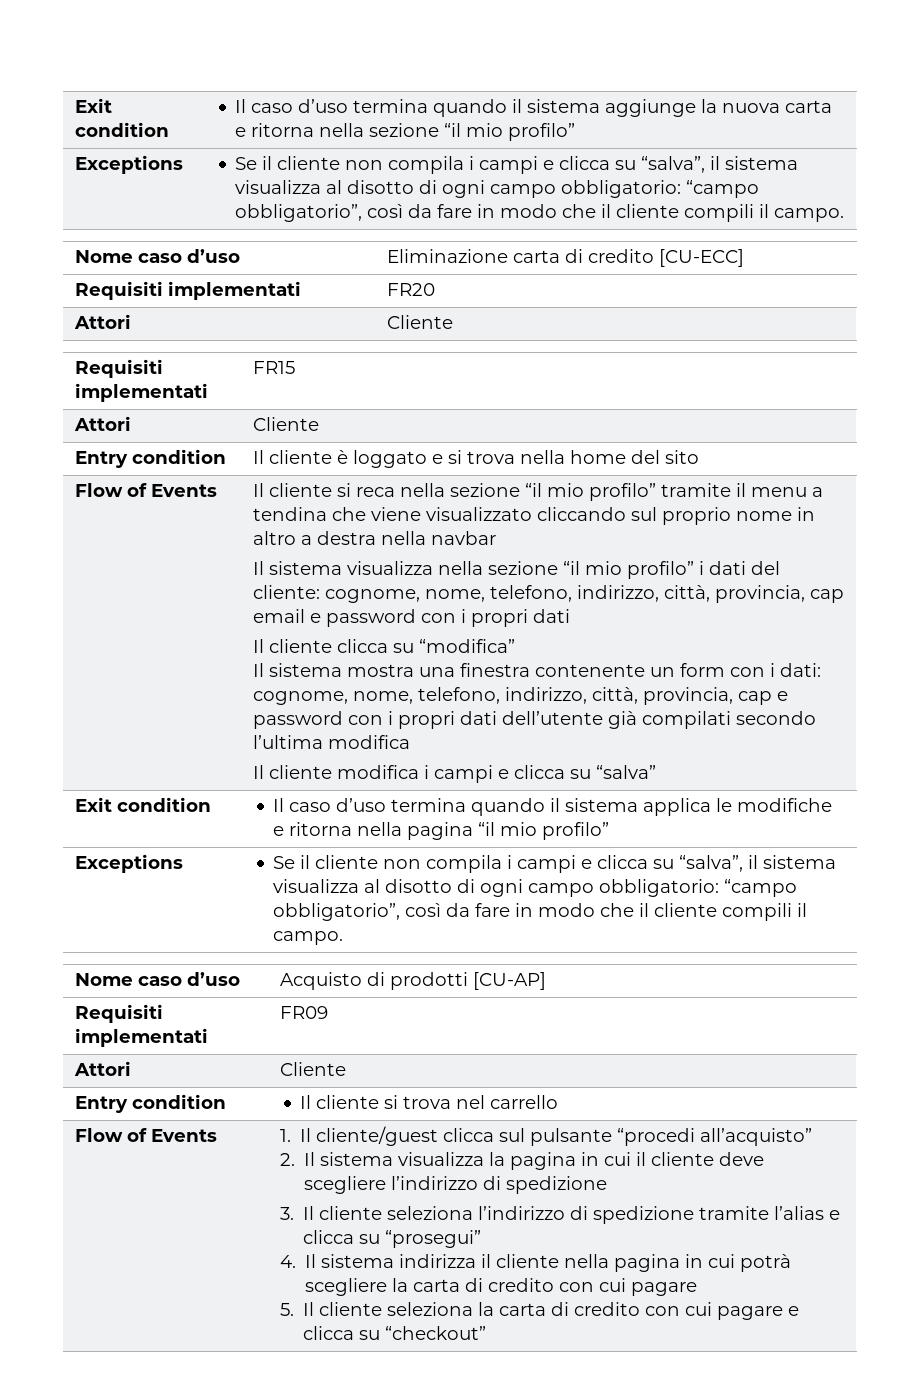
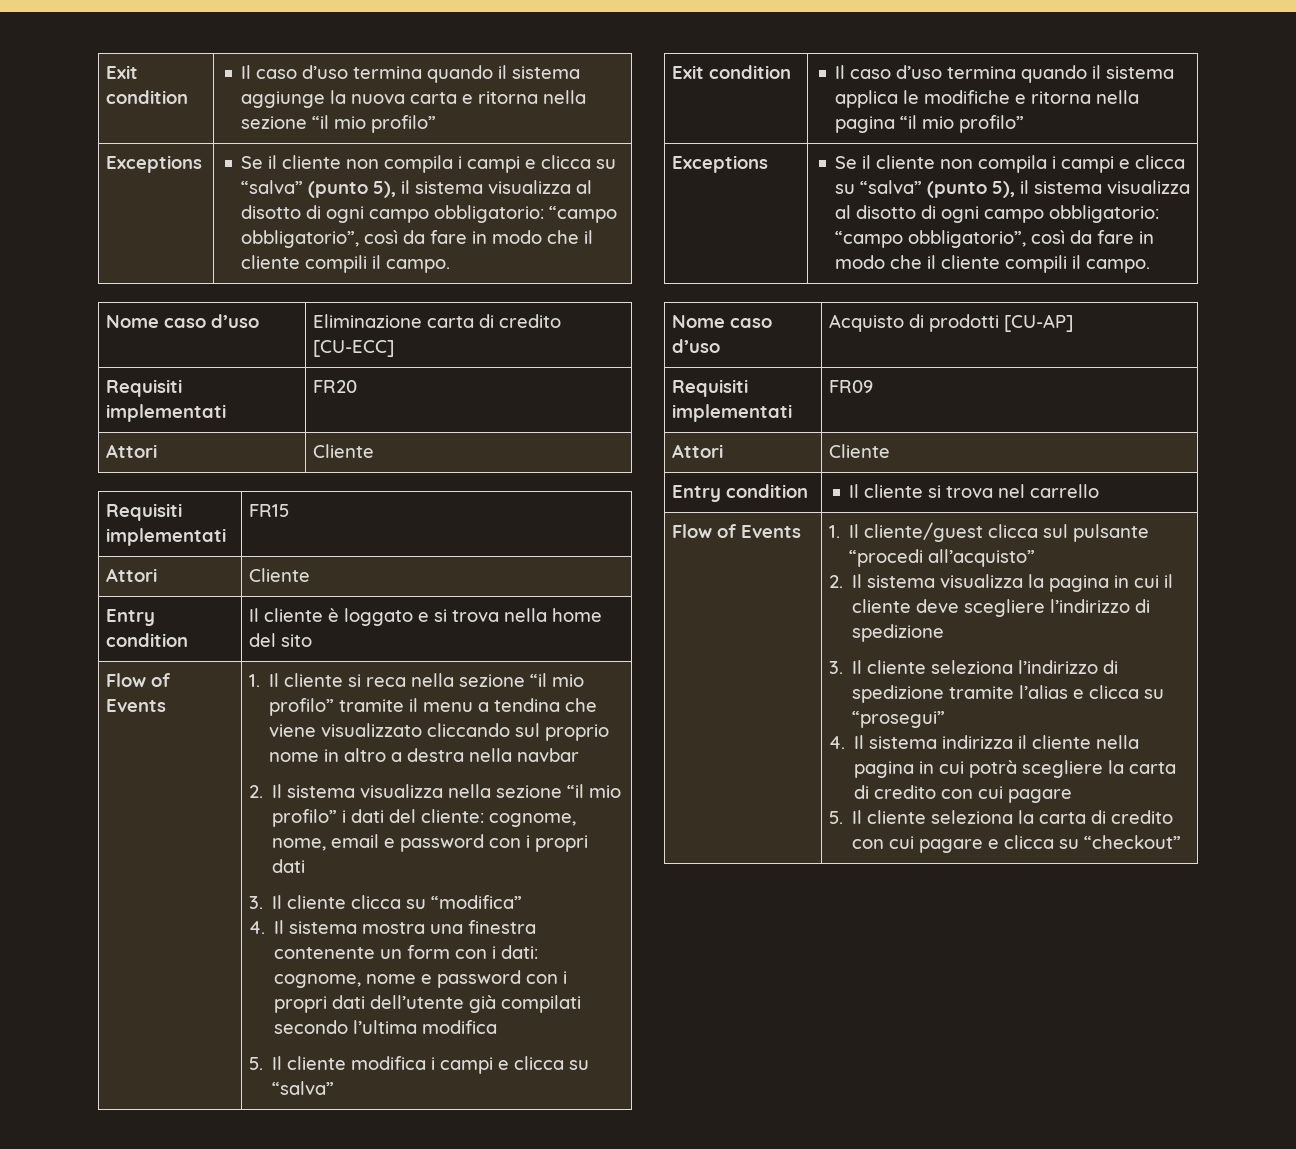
  Exit condition | Il caso d’uso termina quando il sistema aggiunge la nuova carta e ritorna nella sezione “il mio profilo”
- Exceptions | Se il cliente non compila i campi e clicca su “salva”, il sistema visualizza al disotto di ogni campo obbligatorio: “campo obbligatorio”, così da fare in modo che il cliente compili il campo.
+ Exceptions | Se il cliente non compila i campi e clicca su “salva” (punto 5), il sistema visualizza al disotto di ogni campo obbligatorio: “campo obbligatorio”, così da fare in modo che il cliente compili il campo.
- Il cliente si reca nella sezione “il mio profilo” tramite il menu a tendina che viene visualizzato cliccando sul proprio nome in altro a destra nella navbar
+ 1. Il cliente si reca nella sezione “il mio profilo” tramite il menu a tendina che viene visualizzato cliccando sul proprio nome in altro a destra nella navbar
- Il sistema visualizza nella sezione “il mio profilo” i dati del cliente: cognome, nome, telefono, indirizzo, città, provincia, cap email e password con i propri dati
+ 2. Il sistema visualizza nella sezione “il mio profilo” i dati del cliente: cognome, nome, email e password con i propri dati
- Il cliente clicca su “modifica”
+ 3. Il cliente clicca su “modifica”
- Il sistema mostra una finestra contenente un form con i dati: cognome, nome, telefono, indirizzo, città, provincia, cap e password con i propri dati dell’utente già compilati secondo l’ultima modifica
+ 4. Il sistema mostra una finestra contenente un form con i dati: cognome, nome e password con i propri dati dell’utente già compilati secondo l’ultima modifica
- Il cliente modifica i campi e clicca su “salva”
+ 5. Il cliente modifica i campi e clicca su “salva”
  Exit condition | Il caso d’uso termina quando il sistema applica le modifiche e ritorna nella pagina “il mio profilo”
- Exceptions | Se il cliente non compila i campi e clicca su “salva”, il sistema visualizza al disotto di ogni campo obbligatorio: “campo obbligatorio”, così da fare in modo che il cliente compili il campo.
+ Exceptions | Se il cliente non compila i campi e clicca su “salva” (punto 5), il sistema visualizza al disotto di ogni campo obbligatorio: “campo obbligatorio”, così da fare in modo che il cliente compili il campo.

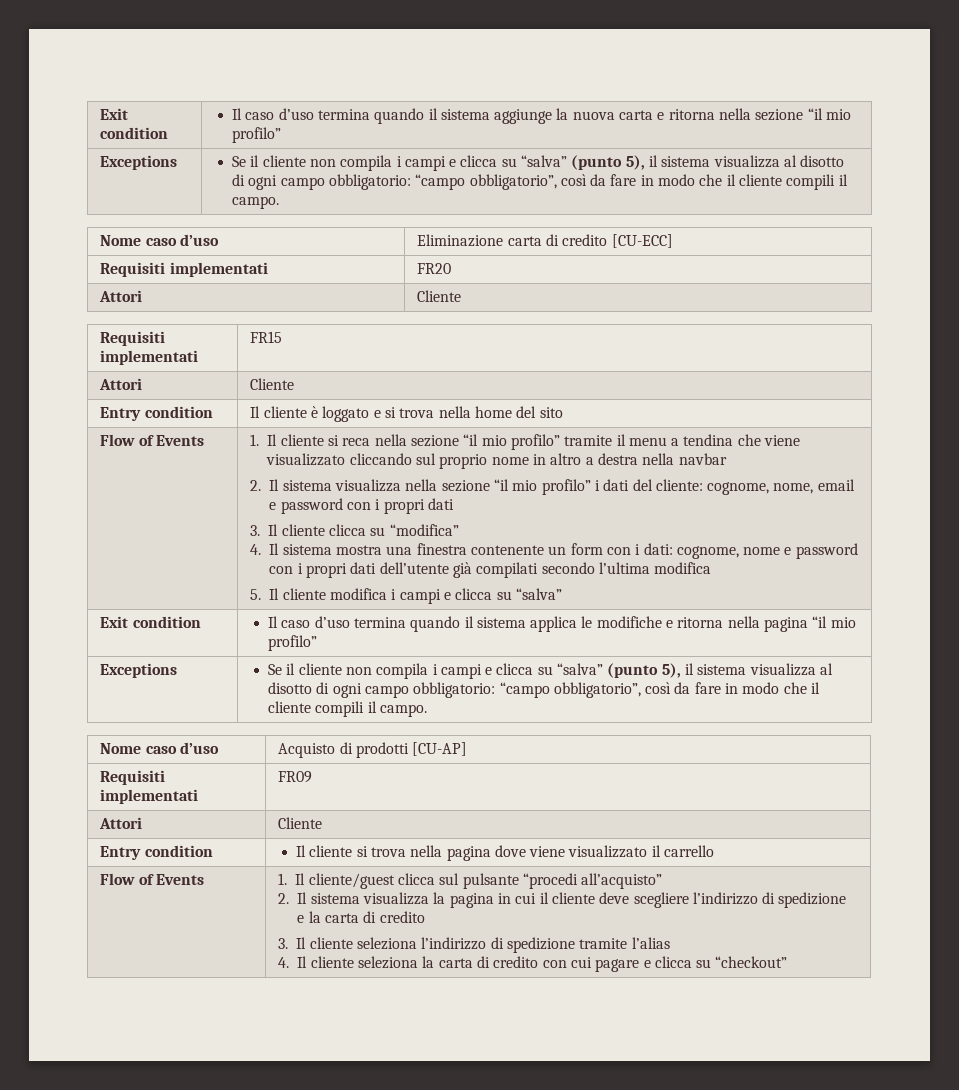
- Entry condition | Il cliente si trova nel carrello
+ Entry condition | Il cliente si trova nella pagina dove viene visualizzato il carrello
- 2. Il sistema visualizza la pagina in cui il cliente deve scegliere l’indirizzo di spedizione
+ 2. Il sistema visualizza la pagina in cui il cliente deve scegliere l’indirizzo di spedizione e la carta di credito
- 3. Il cliente seleziona l’indirizzo di spedizione tramite l’alias e clicca su “prosegui”
- 4. Il sistema indirizza il cliente nella pagina in cui potrà scegliere la carta di credito con cui pagare
- 5. Il cliente seleziona la carta di credito con cui pagare e clicca su “checkout”
+ 3. Il cliente seleziona l’indirizzo di spedizione tramite l’alias
+ 4. Il cliente seleziona la carta di credito con cui pagare e clicca su “checkout”

